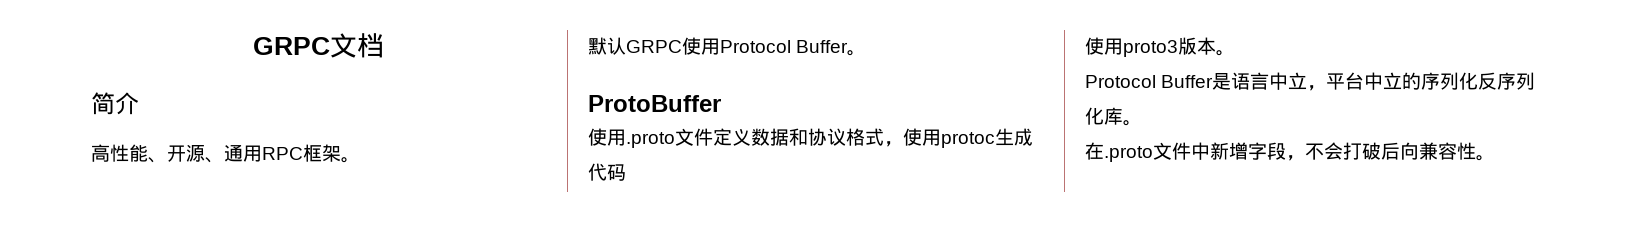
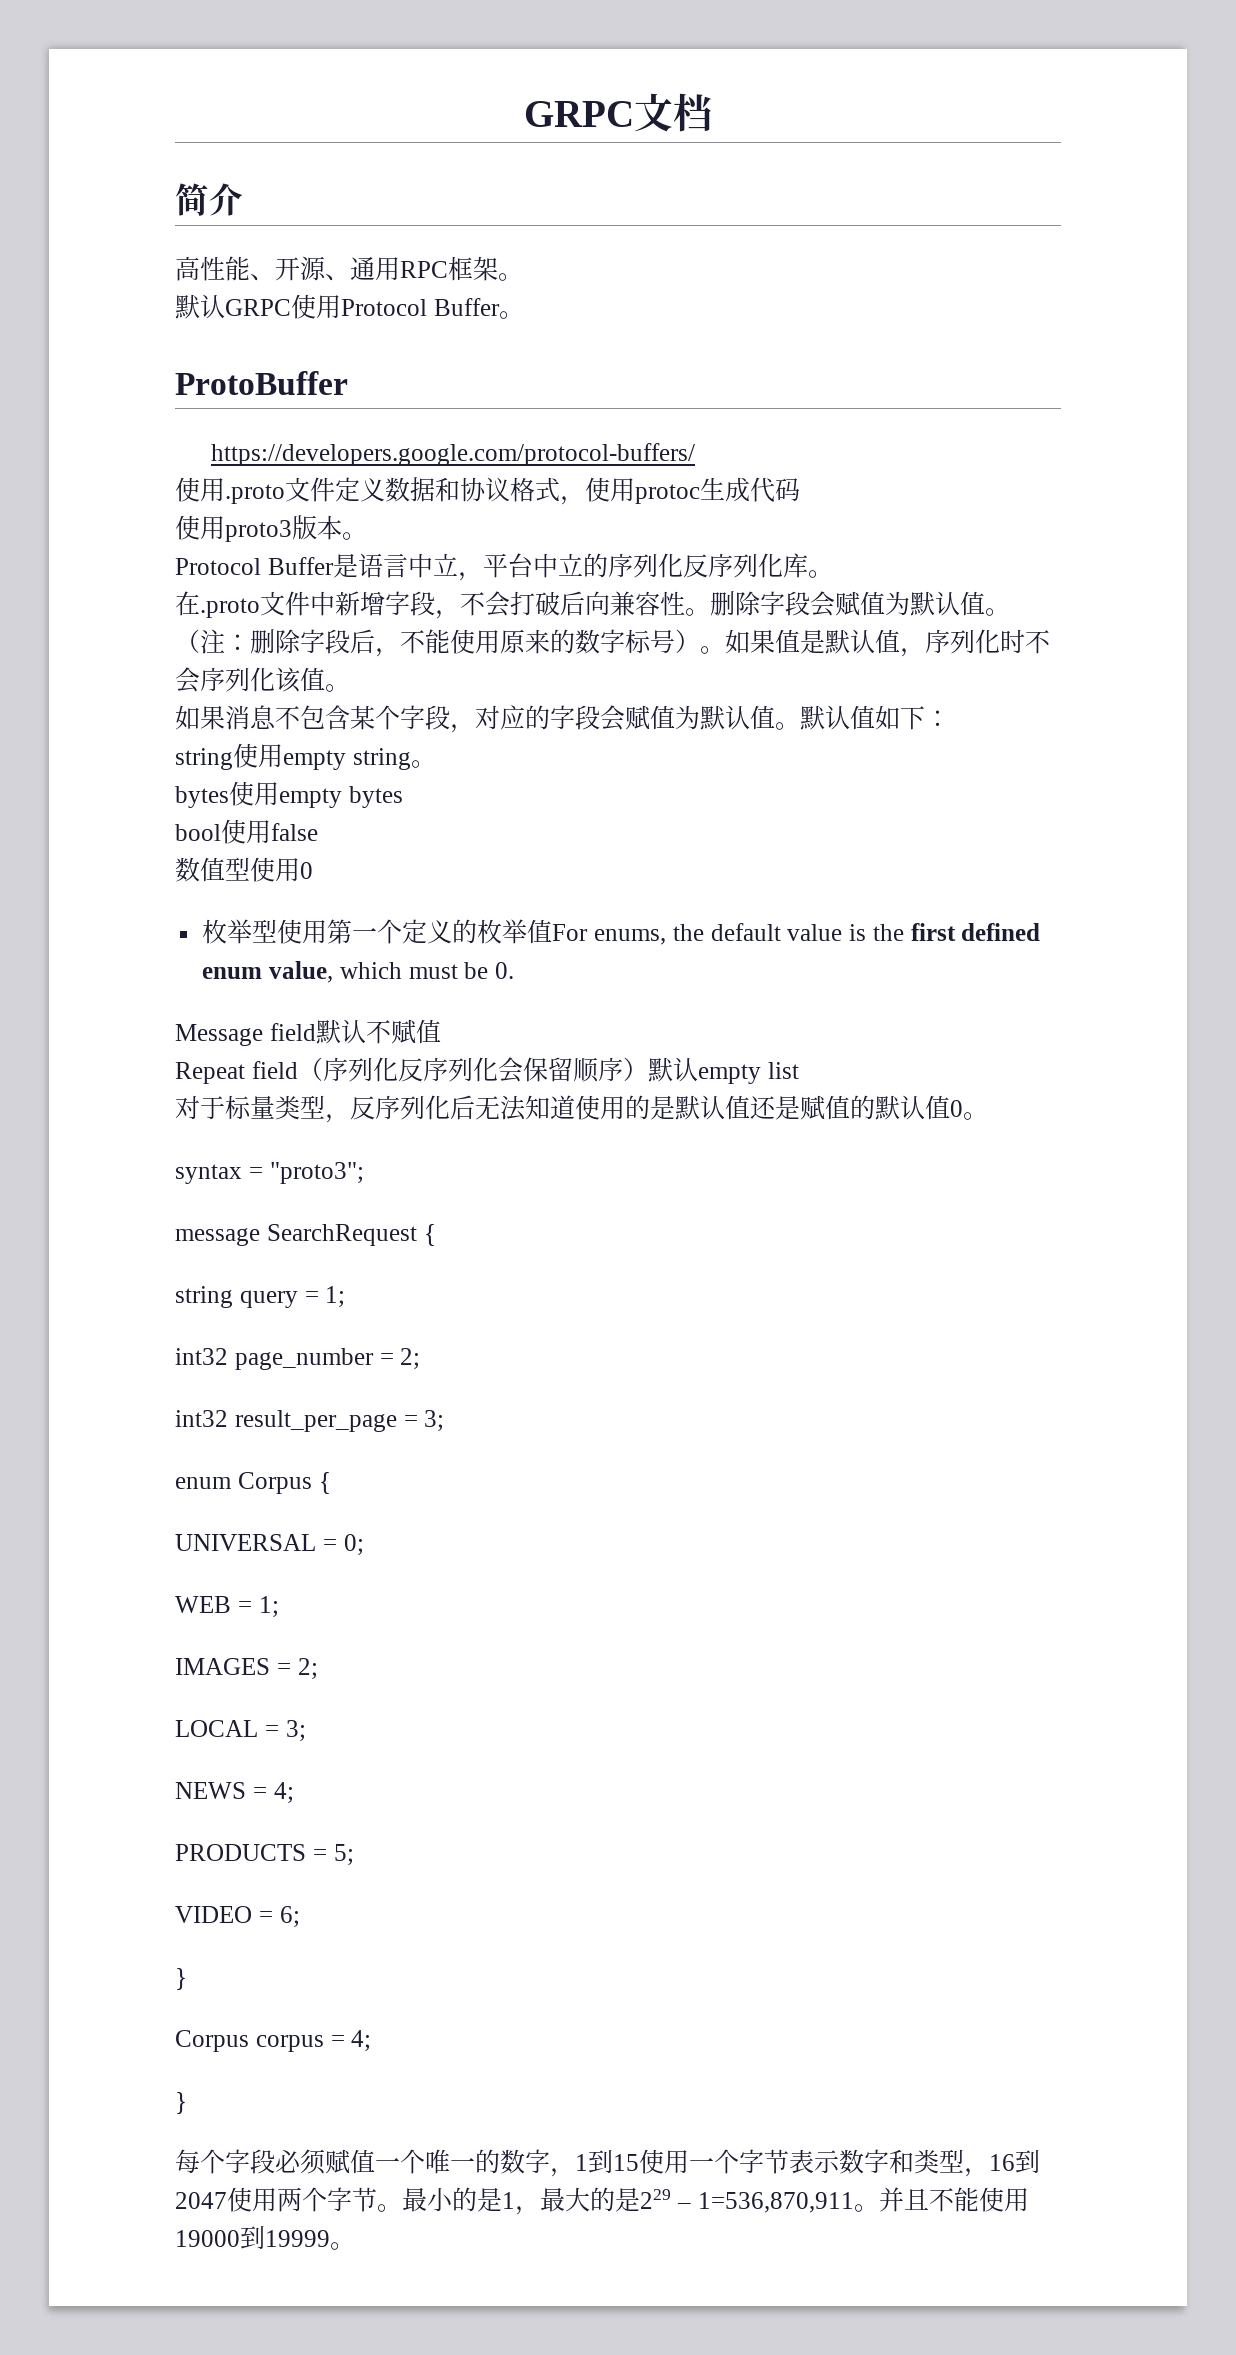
+ https://developers.google.com/protocol-buffers/
+ 删除字段会赋值为默认值。（注：删除字段后，不能使用原来的数字标号）。如果值是默认值，序列化时不会序列化该值。
+ 如果消息不包含某个字段，对应的字段会赋值为默认值。默认值如下：
+ string使用empty string。
+ bytes使用empty bytes
+ bool使用false
+ 数值型使用0
+ 枚举型使用第一个定义的枚举值For enums, the default value is the first defined enum value, which must be 0.
+ Message field默认不赋值
+ Repeat field（序列化反序列化会保留顺序）默认empty list
+ 对于标量类型，反序列化后无法知道使用的是默认值还是赋值的默认值0。
+ syntax = "proto3";
+ message SearchRequest {
+ string query = 1;
+ int32 page_number = 2;
+ int32 result_per_page = 3;
+ enum Corpus {
+ UNIVERSAL = 0;
+ WEB = 1;
+ IMAGES = 2;
+ LOCAL = 3;
+ NEWS = 4;
+ PRODUCTS = 5;
+ VIDEO = 6;
+ }
+ Corpus corpus = 4;
+ }
+ 每个字段必须赋值一个唯一的数字，1到15使用一个字节表示数字和类型，16到2047使用两个字节。最小的是1，最大的是229 – 1=536,870,911。并且不能使用19000到19999。

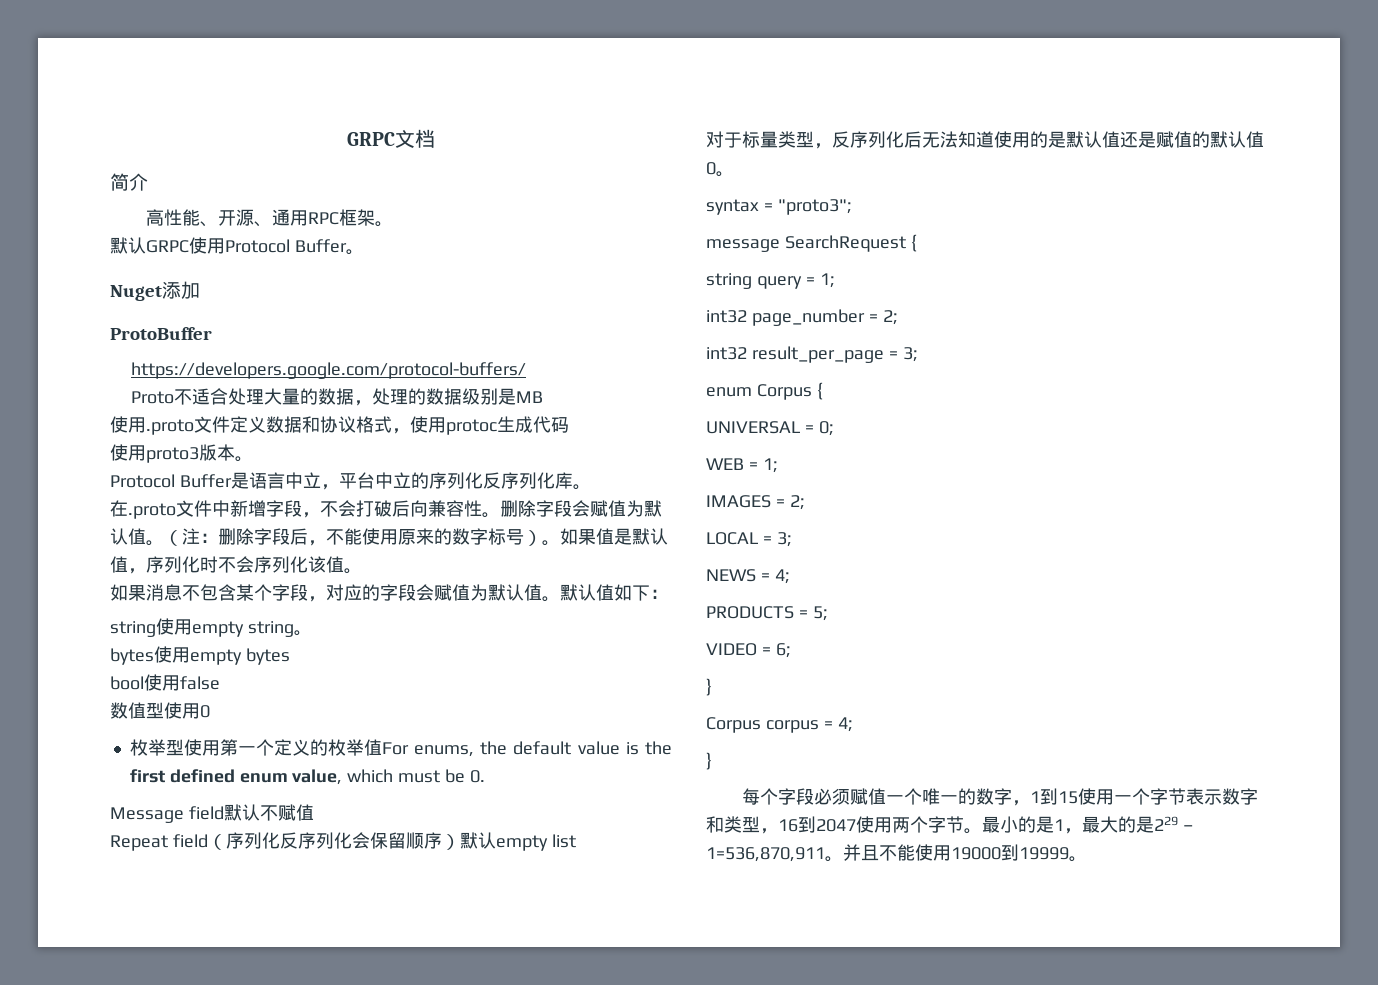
+ Nuget添加
+ Proto不适合处理大量的数据，处理的数据级别是MB

